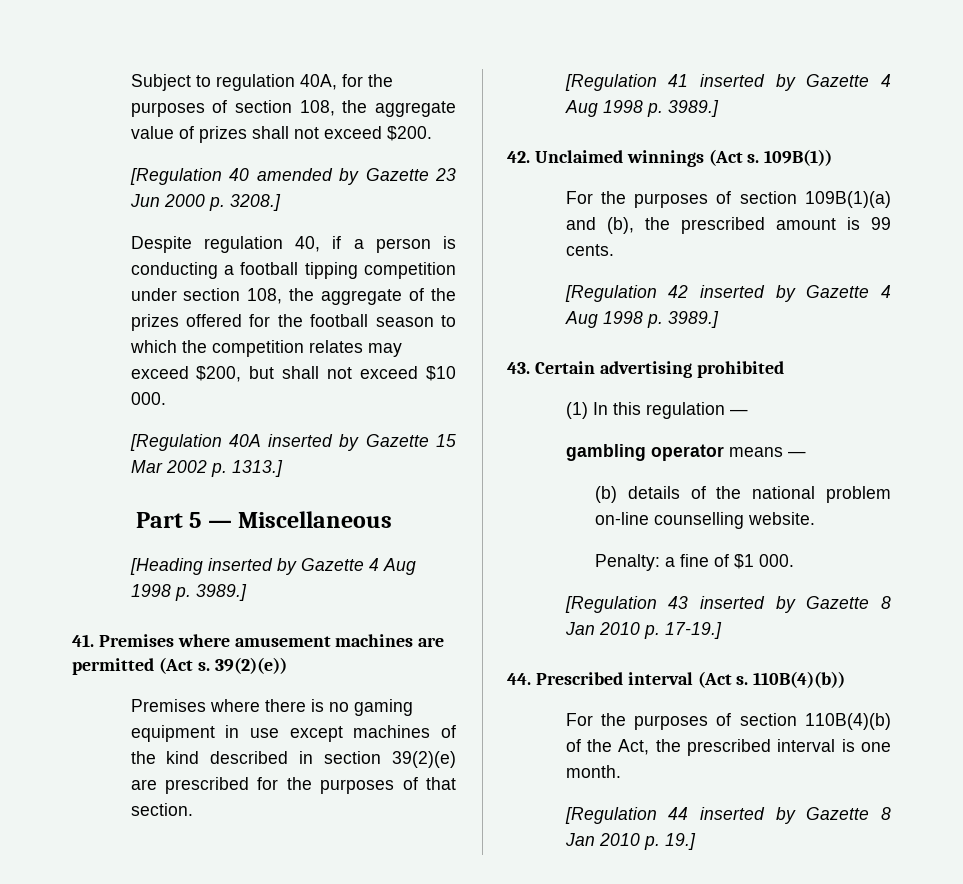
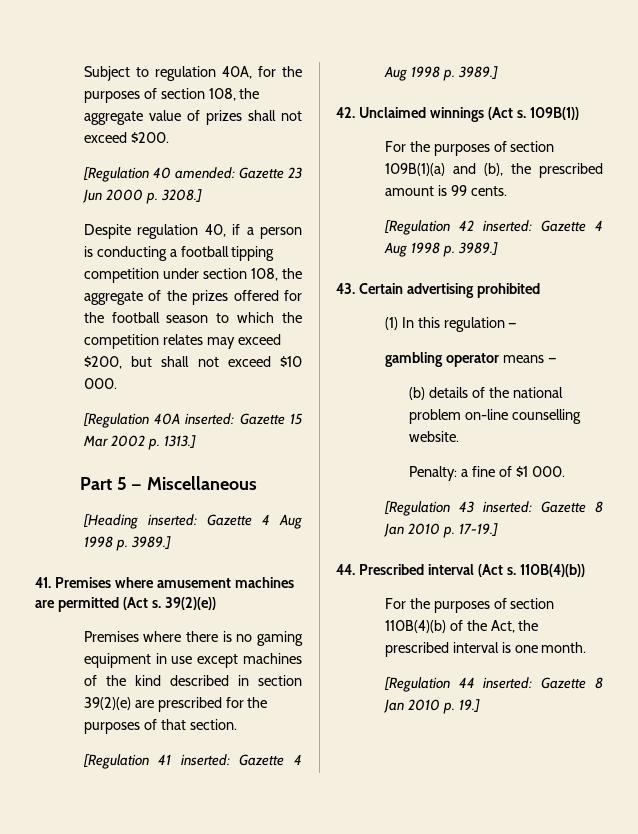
- [Regulation 40 amended by Gazette 23 Jun 2000 p. 3208.]
+ [Regulation 40 amended: Gazette 23 Jun 2000 p. 3208.]
- [Regulation 40A inserted by Gazette 15 Mar 2002 p. 1313.]
+ [Regulation 40A inserted: Gazette 15 Mar 2002 p. 1313.]
- [Heading inserted by Gazette 4 Aug 1998 p. 3989.]
+ [Heading inserted: Gazette 4 Aug 1998 p. 3989.]
- [Regulation 41 inserted by Gazette 4 Aug 1998 p. 3989.]
+ [Regulation 41 inserted: Gazette 4 Aug 1998 p. 3989.]
- [Regulation 42 inserted by Gazette 4 Aug 1998 p. 3989.]
+ [Regulation 42 inserted: Gazette 4 Aug 1998 p. 3989.]
- [Regulation 43 inserted by Gazette 8 Jan 2010 p. 17-19.]
+ [Regulation 43 inserted: Gazette 8 Jan 2010 p. 17-19.]
- [Regulation 44 inserted by Gazette 8 Jan 2010 p. 19.]
+ [Regulation 44 inserted: Gazette 8 Jan 2010 p. 19.]

